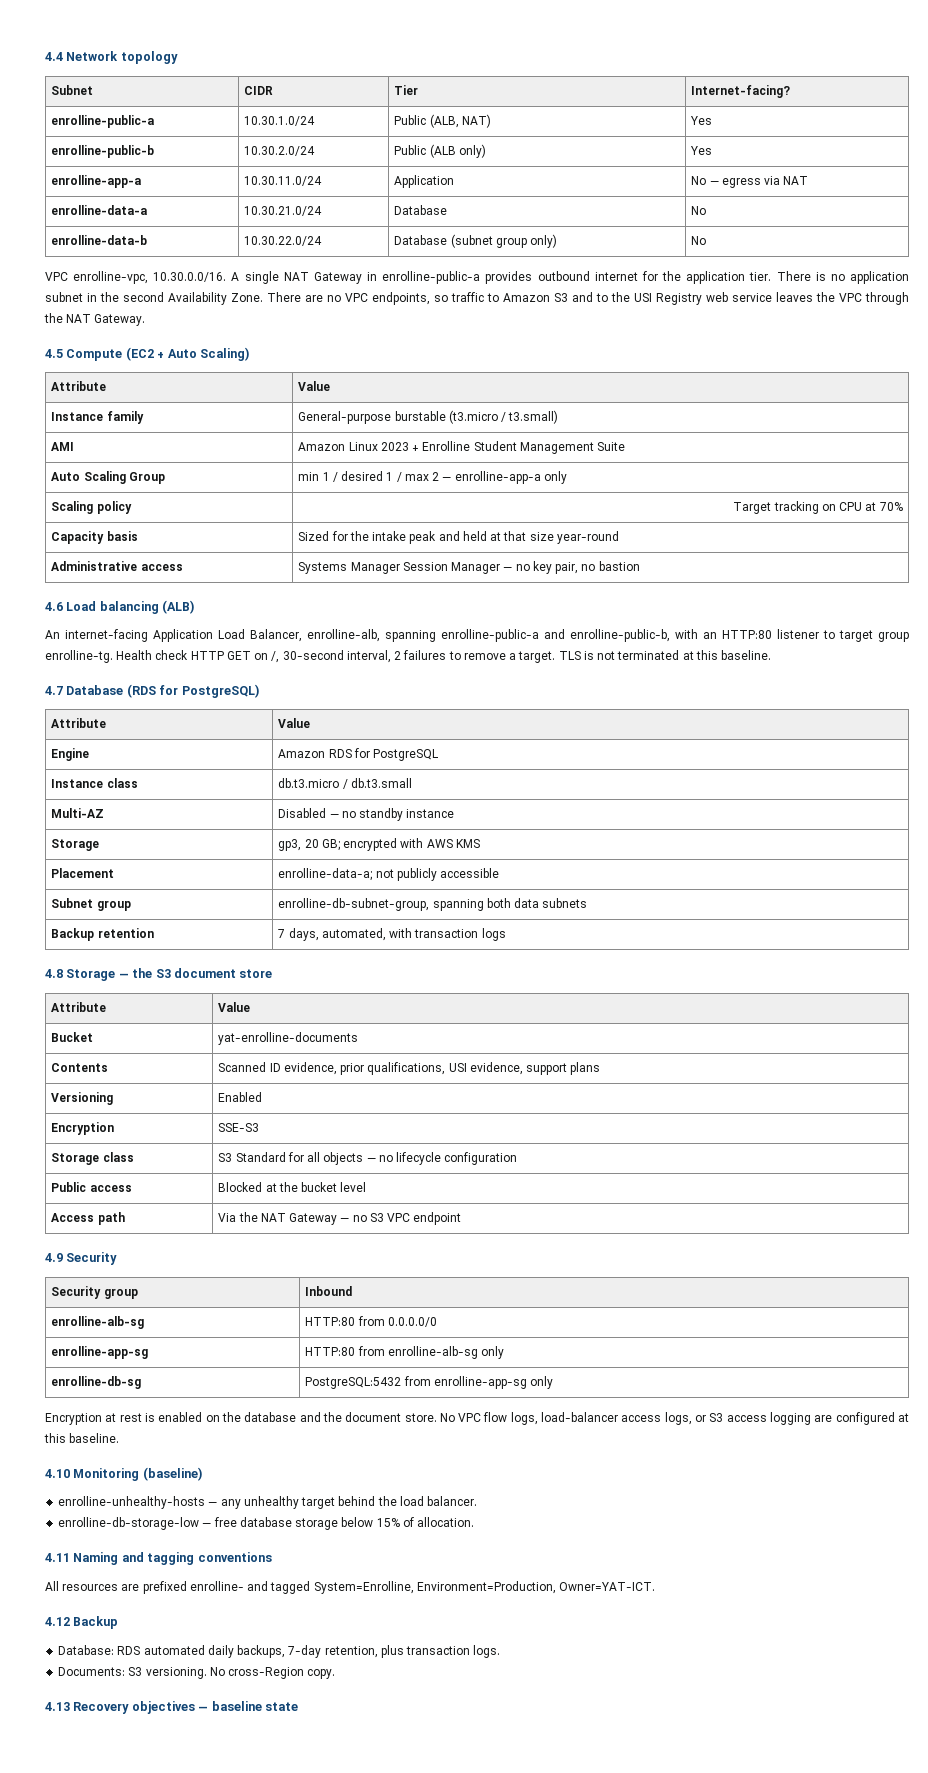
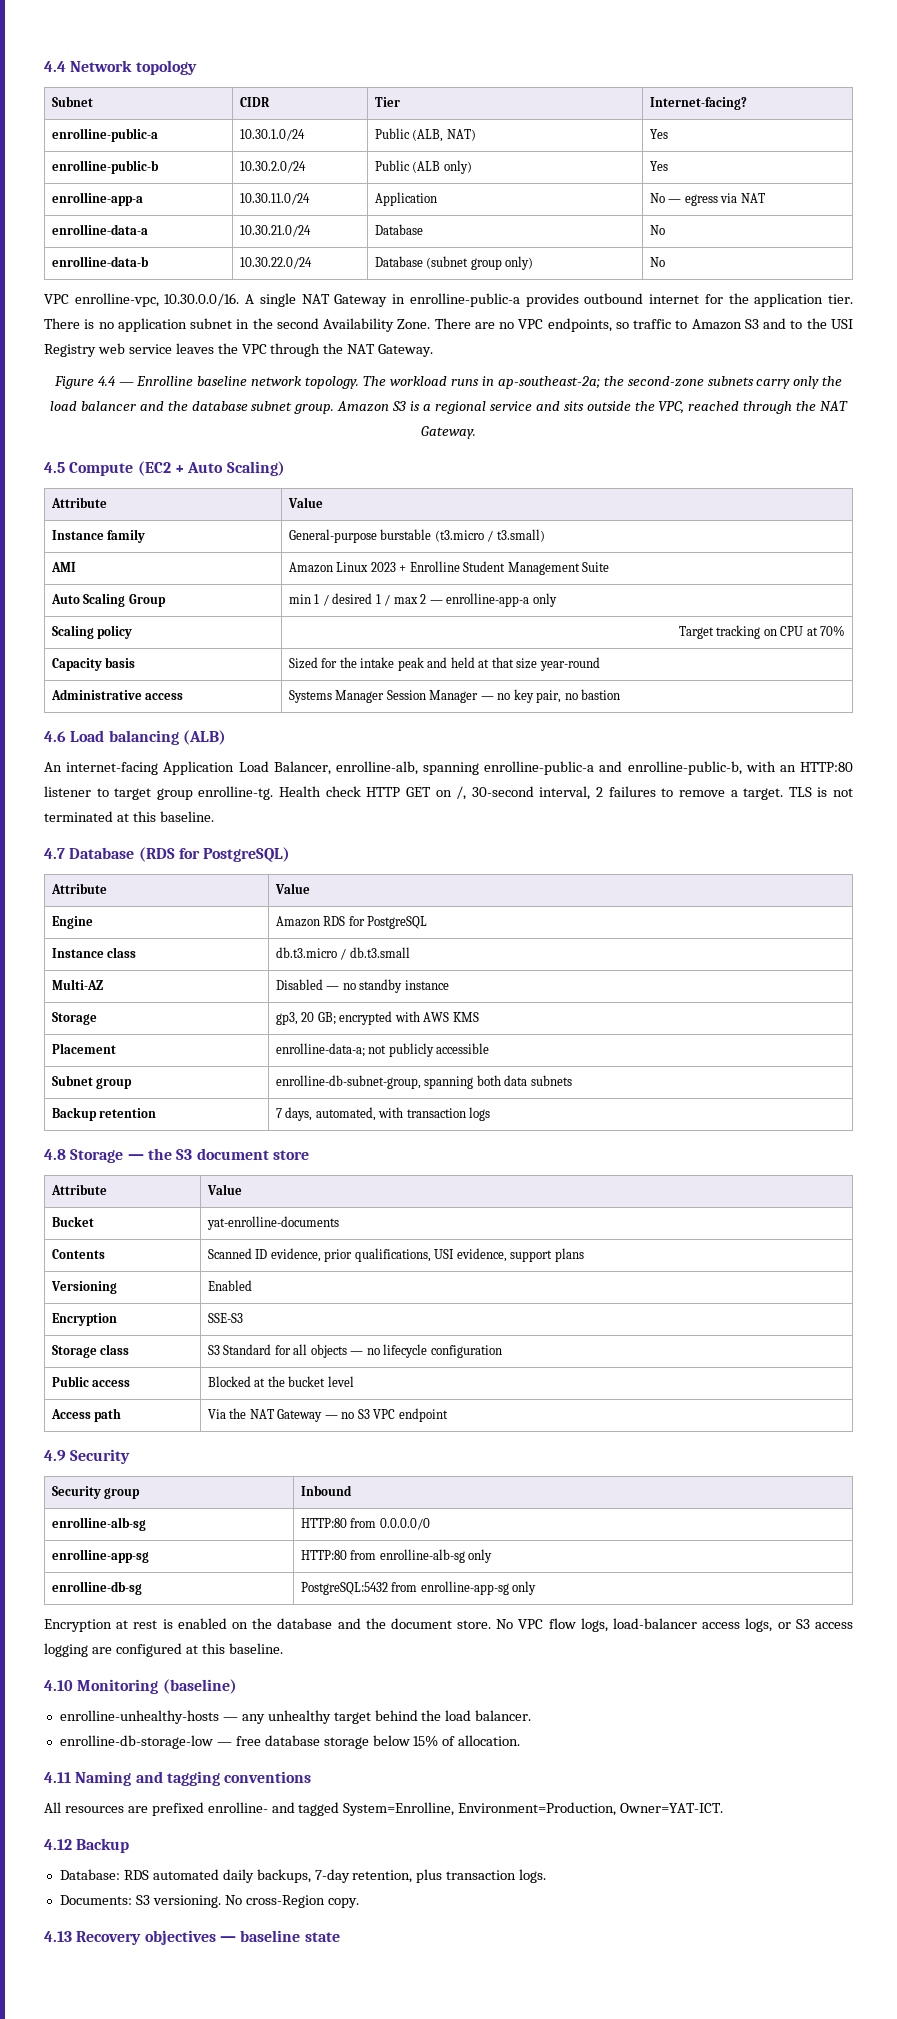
+ Figure 4.4 — Enrolline baseline network topology. The workload runs in ap-southeast-2a; the second-zone subnets carry only the load balancer and the database subnet group. Amazon S3 is a regional service and sits outside the VPC, reached through the NAT Gateway.

